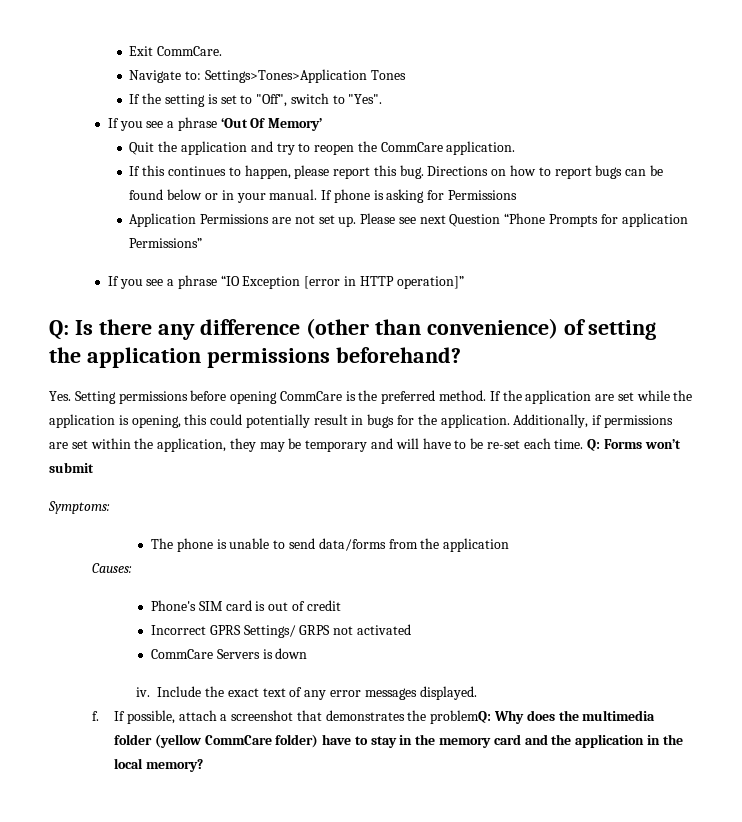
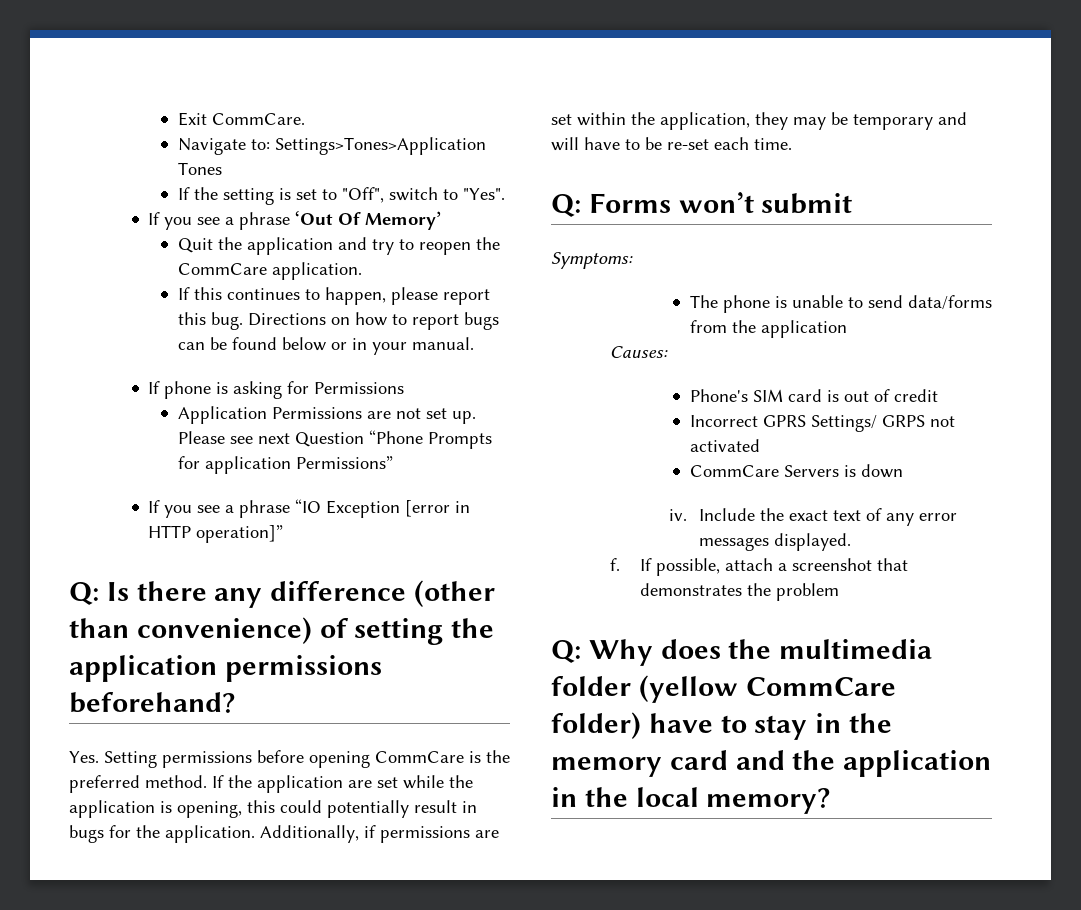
- Directions on how to report bugs can be found below or in your manual. If phone is asking for Permissions
+ Directions on how to report bugs can be found below or in your manual.
+ If phone is asking for Permissions
- Additionally, if permissions are set within the application, they may be temporary and will have to be re-set each time. Q: Forms won’t submit
+ Additionally, if permissions are set within the application, they may be temporary and will have to be re-set each time.
+ Q: Forms won’t submit
- If possible, attach a screenshot that demonstrates the problemQ: Why does the multimedia folder (yellow CommCare folder) have to stay in the memory card and the application in the local memory?
+ If possible, attach a screenshot that demonstrates the problem
+ Q: Why does the multimedia folder (yellow CommCare folder) have to stay in the memory card and the application in the local memory?

